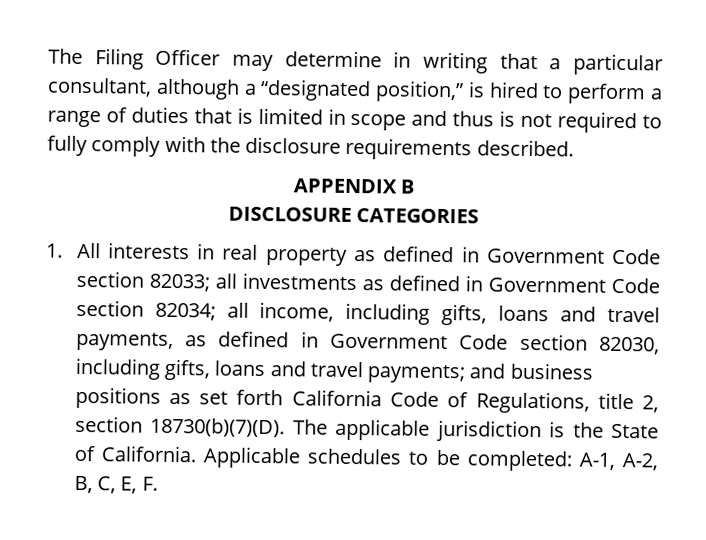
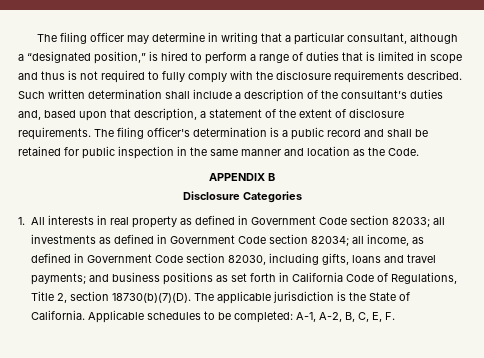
- The Filing Officer may determine in writing that a particular consultant, although a “designated position,” is hired to perform a range of duties that is limited in scope and thus is not required to fully comply with the disclosure requirements described.
+ The filing officer may determine in writing that a particular consultant, although a “designated position,” is hired to perform a range of duties that is limited in scope and thus is not required to fully comply with the disclosure requirements described. Such written determination shall include a description of the consultant’s duties and, based upon that description, a statement of the extent of disclosure requirements. The filing officer's determination is a public record and shall be retained for public inspection in the same manner and location as the Code.
- DISCLOSURE CATEGORIES
+ Disclosure Categories
- 1. All interests in real property as defined in Government Code section 82033; all investments as defined in Government Code section 82034; all income, including gifts, loans and travel payments, as defined in Government Code section 82030, including gifts, loans and travel payments; and business positions as set forth California Code of Regulations, title 2, section 18730(b)(7)(D).
+ 1. All interests in real property as defined in Government Code section 82033; all investments as defined in Government Code section 82034; all income, as defined in Government Code section 82030, including gifts, loans and travel payments; and business positions as set forth in California Code of Regulations, Title 2, section 18730(b)(7)(D).

